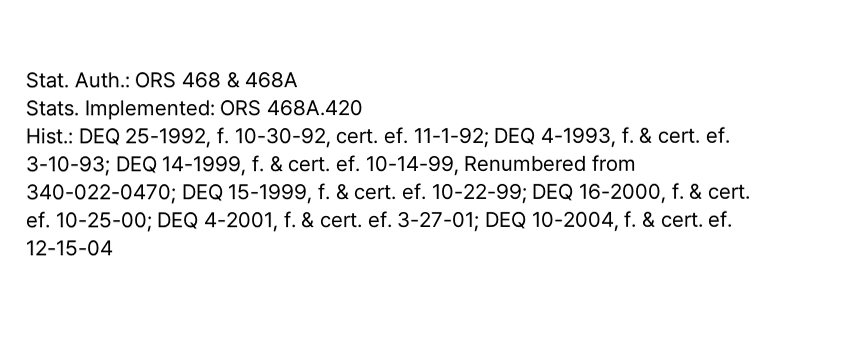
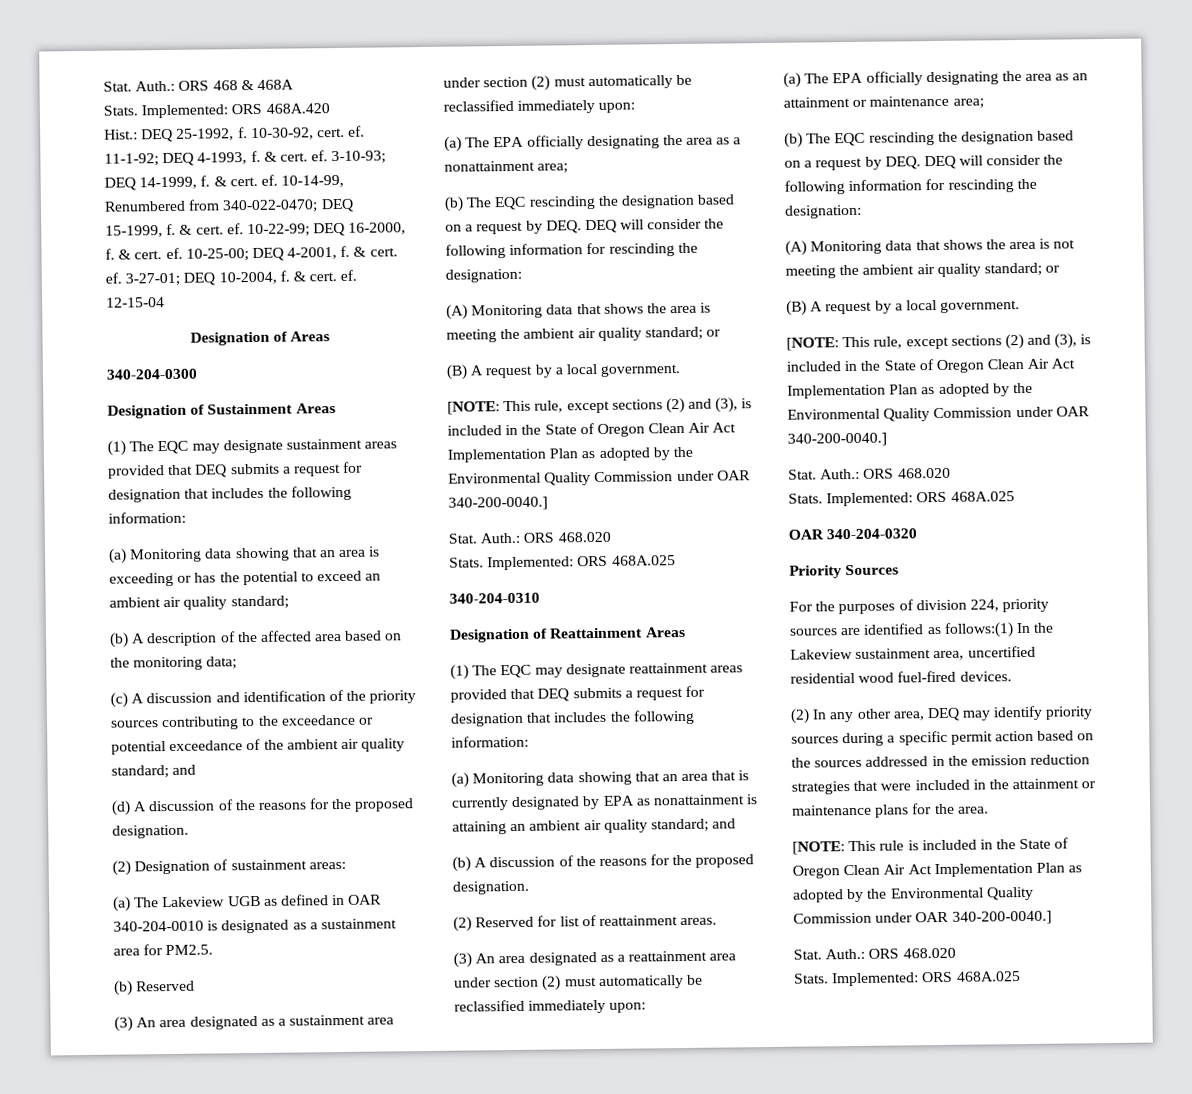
+ Designation of Areas
+ 340-204-0300
+ Designation of Sustainment Areas
+ (1) The EQC may designate sustainment areas provided that DEQ submits a request for designation that includes the following information:
+ (a) Monitoring data showing that an area is exceeding or has the potential to exceed an ambient air quality standard;
+ (b) A description of the affected area based on the monitoring data;
+ (c) A discussion and identification of the priority sources contributing to the exceedance or potential exceedance of the ambient air quality standard; and
+ (d) A discussion of the reasons for the proposed designation.
+ (2) Designation of sustainment areas:
+ (a) The Lakeview UGB as defined in OAR 340-204-0010 is designated as a sustainment area for PM2.5.
+ (b) Reserved
+ (3) An area designated as a sustainment area under section (2) must automatically be reclassified immediately upon:
+ (a) The EPA officially designating the area as a nonattainment area;
+ (b) The EQC rescinding the designation based on a request by DEQ. DEQ will consider the following information for rescinding the designation:
+ (A) Monitoring data that shows the area is meeting the ambient air quality standard; or
+ (B) A request by a local government.
+ [NOTE: This rule, except sections (2) and (3), is included in the State of Oregon Clean Air Act Implementation Plan as adopted by the Environmental Quality Commission under OAR 340-200-0040.]
+ Stat. Auth.: ORS 468.020
+ Stats. Implemented: ORS 468A.025
+ 340-204-0310
+ Designation of Reattainment Areas
+ (1) The EQC may designate reattainment areas provided that DEQ submits a request for designation that includes the following information:
+ (a) Monitoring data showing that an area that is currently designated by EPA as nonattainment is attaining an ambient air quality standard; and
+ (b) A discussion of the reasons for the proposed designation.
+ (2) Reserved for list of reattainment areas.
+ (3) An area designated as a reattainment area under section (2) must automatically be reclassified immediately upon:
+ (a) The EPA officially designating the area as an attainment or maintenance area;
+ (b) The EQC rescinding the designation based on a request by DEQ. DEQ will consider the following information for rescinding the designation:
+ (A) Monitoring data that shows the area is not meeting the ambient air quality standard; or
+ (B) A request by a local government.
+ [NOTE: This rule, except sections (2) and (3), is included in the State of Oregon Clean Air Act Implementation Plan as adopted by the Environmental Quality Commission under OAR 340-200-0040.]
+ Stat. Auth.: ORS 468.020
+ Stats. Implemented: ORS 468A.025
+ OAR 340-204-0320
+ Priority Sources
+ For the purposes of division 224, priority sources are identified as follows:(1) In the Lakeview sustainment area, uncertified residential wood fuel-fired devices.
+ (2) In any other area, DEQ may identify priority sources during a specific permit action based on the sources addressed in the emission reduction strategies that were included in the attainment or maintenance plans for the area.
+ [NOTE: This rule is included in the State of Oregon Clean Air Act Implementation Plan as adopted by the Environmental Quality Commission under OAR 340-200-0040.]
+ Stat. Auth.: ORS 468.020
+ Stats. Implemented: ORS 468A.025

